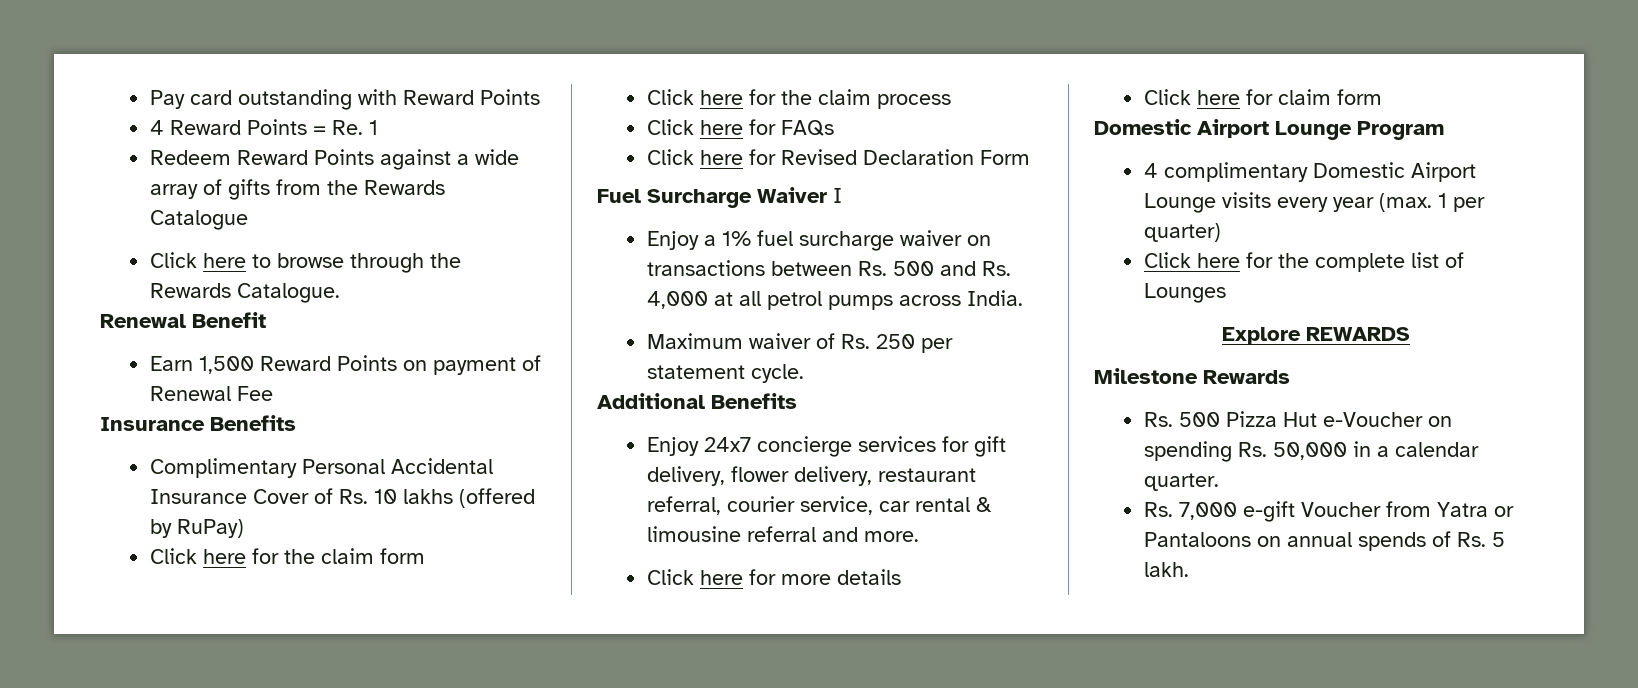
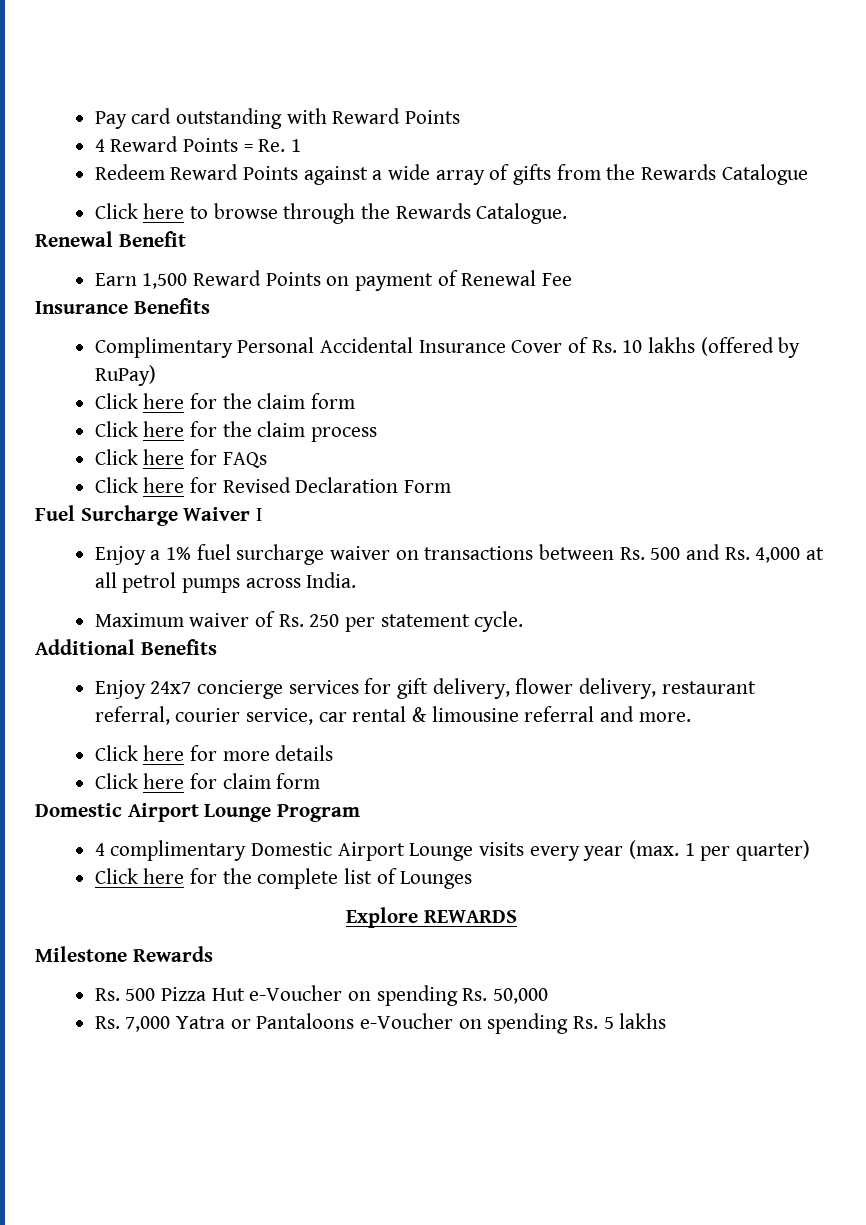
- Rs. 500 Pizza Hut e-Voucher on spending Rs. 50,000 in a calendar quarter.
- Rs. 7,000 e-gift Voucher from Yatra or Pantaloons on annual spends of Rs. 5 lakh.
+ Rs. 500 Pizza Hut e-Voucher on spending Rs. 50,000
+ Rs. 7,000 Yatra or Pantaloons e-Voucher on spending Rs. 5 lakhs

